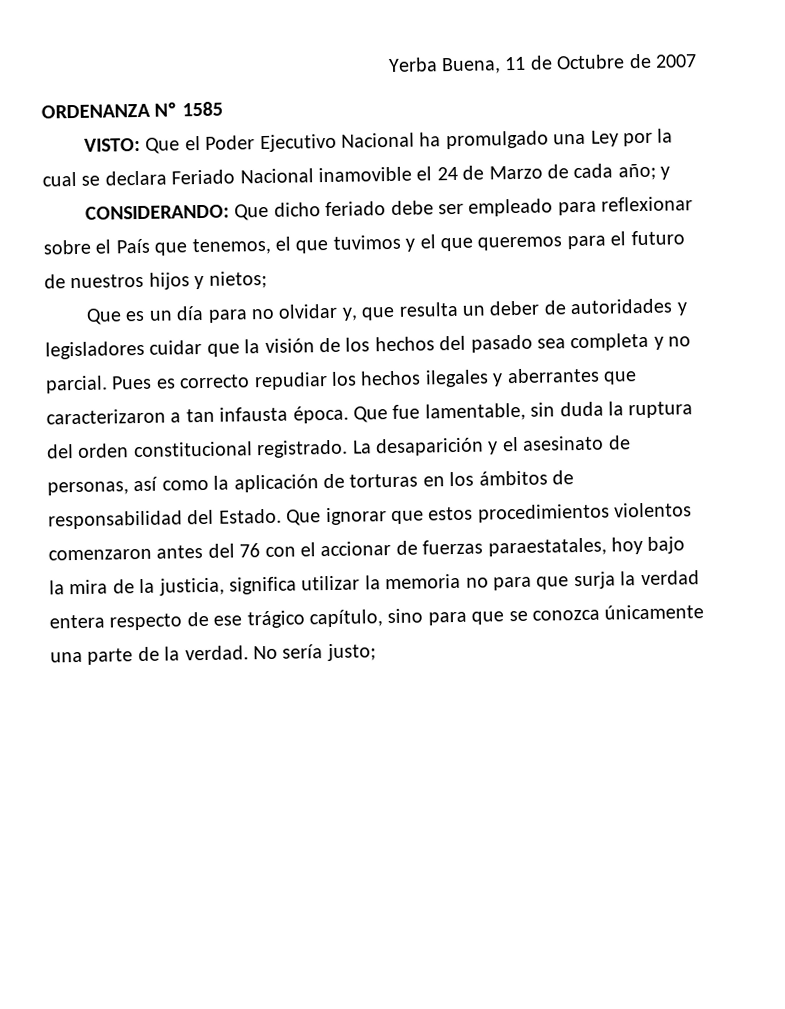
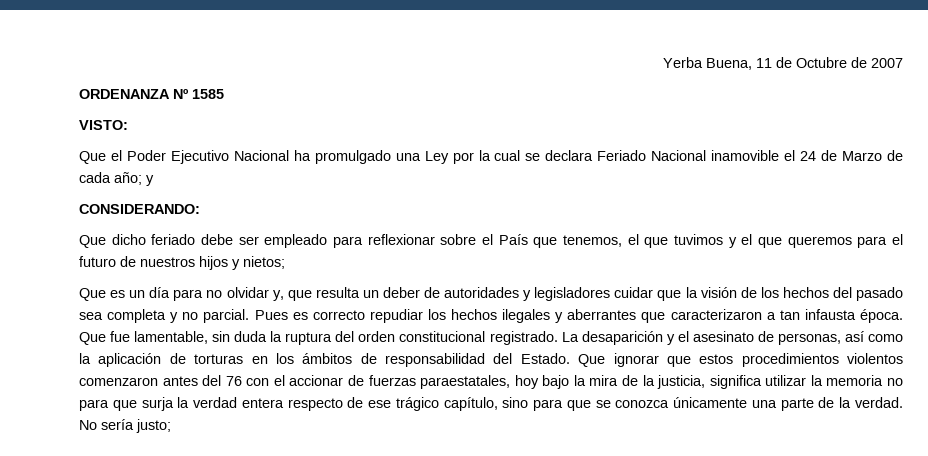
- VISTO: Que el Poder Ejecutivo Nacional ha promulgado una Ley por la cual se declara Feriado Nacional inamovible el 24 de Marzo de cada año; y
+ VISTO:
+ Que el Poder Ejecutivo Nacional ha promulgado una Ley por la cual se declara Feriado Nacional inamovible el 24 de Marzo de cada año; y
- CONSIDERANDO: Que dicho feriado debe ser empleado para reflexionar sobre el País que tenemos, el que tuvimos y el que queremos para el futuro de nuestros hijos y nietos;
+ CONSIDERANDO:
+ Que dicho feriado debe ser empleado para reflexionar sobre el País que tenemos, el que tuvimos y el que queremos para el futuro de nuestros hijos y nietos;

